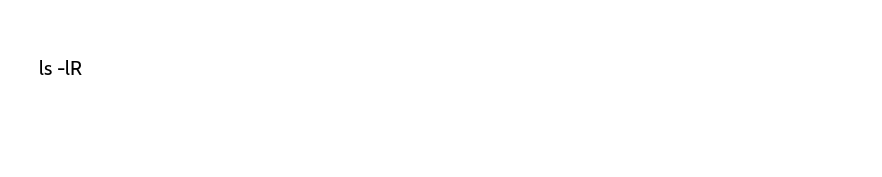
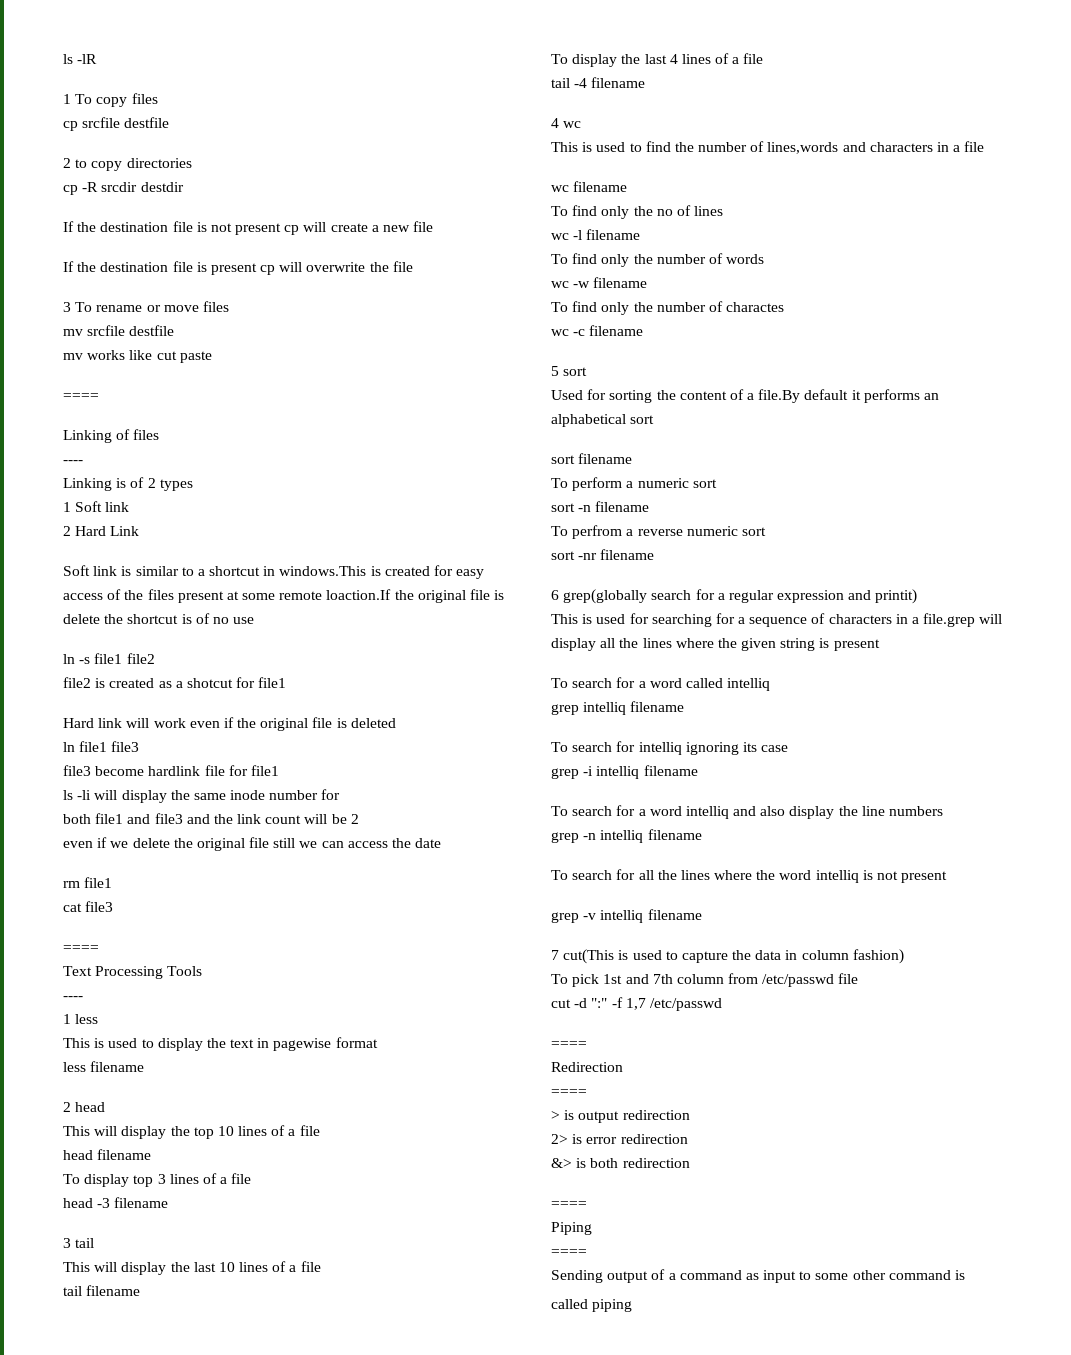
+ 1 To copy files
+ cp srcfile destfile
+ 2 to copy directories
+ cp -R srcdir destdir
+ If the destination file is not present cp will create a new file
+ If the destination file is present cp will overwrite the file
+ 3 To rename or move files
+ mv srcfile destfile
+ mv works like cut paste
+ ====
+ Linking of files
+ ----
+ Linking is of 2 types
+ 1 Soft link
+ 2 Hard Link
+ Soft link is similar to a shortcut in windows.This is created for easy access of the files present at some remote loaction.If the original file is delete the shortcut is of no use
+ ln -s file1 file2
+ file2 is created as a shotcut for file1
+ Hard link will work even if the original file is deleted
+ ln file1 file3
+ file3 become hardlink file for file1
+ ls -li will display the same inode number for
+ both file1 and file3 and the link count will be 2
+ even if we delete the original file still we can access the date
+ rm file1
+ cat file3
+ ====
+ Text Processing Tools
+ ----
+ 1 less
+ This is used to display the text in pagewise format
+ less filename
+ 2 head
+ This will display the top 10 lines of a file
+ head filename
+ To display top 3 lines of a file
+ head -3 filename
+ 3 tail
+ This will display the last 10 lines of a file
+ tail filename
+ To display the last 4 lines of a file
+ tail -4 filename
+ 4 wc
+ This is used to find the number of lines,words and characters in a file
+ wc filename
+ To find only the no of lines
+ wc -l filename
+ To find only the number of words
+ wc -w filename
+ To find only the number of charactes
+ wc -c filename
+ 5 sort
+ Used for sorting the content of a file.By default it performs an alphabetical sort
+ sort filename
+ To perform a numeric sort
+ sort -n filename
+ To perfrom a reverse numeric sort
+ sort -nr filename
+ 6 grep(globally search for a regular expression and printit)
+ This is used for searching for a sequence of characters in a file.grep will display all the lines where the given string is present
+ To search for a word called intelliq
+ grep intelliq filename
+ To search for intelliq ignoring its case
+ grep -i intelliq filename
+ To search for a word intelliq and also display the line numbers
+ grep -n intelliq filename
+ To search for all the lines where the word intelliq is not present
+ grep -v intelliq filename
+ 7 cut(This is used to capture the data in column fashion)
+ To pick 1st and 7th column from /etc/passwd file
+ cut -d ":" -f 1,7 /etc/passwd
+ ====
+ Redirection
+ ====
+ > is output redirection
+ 2> is error redirection
+ &> is both redirection
+ ====
+ Piping
+ ====
+ Sending output of a command as input to some other command is
+ called piping

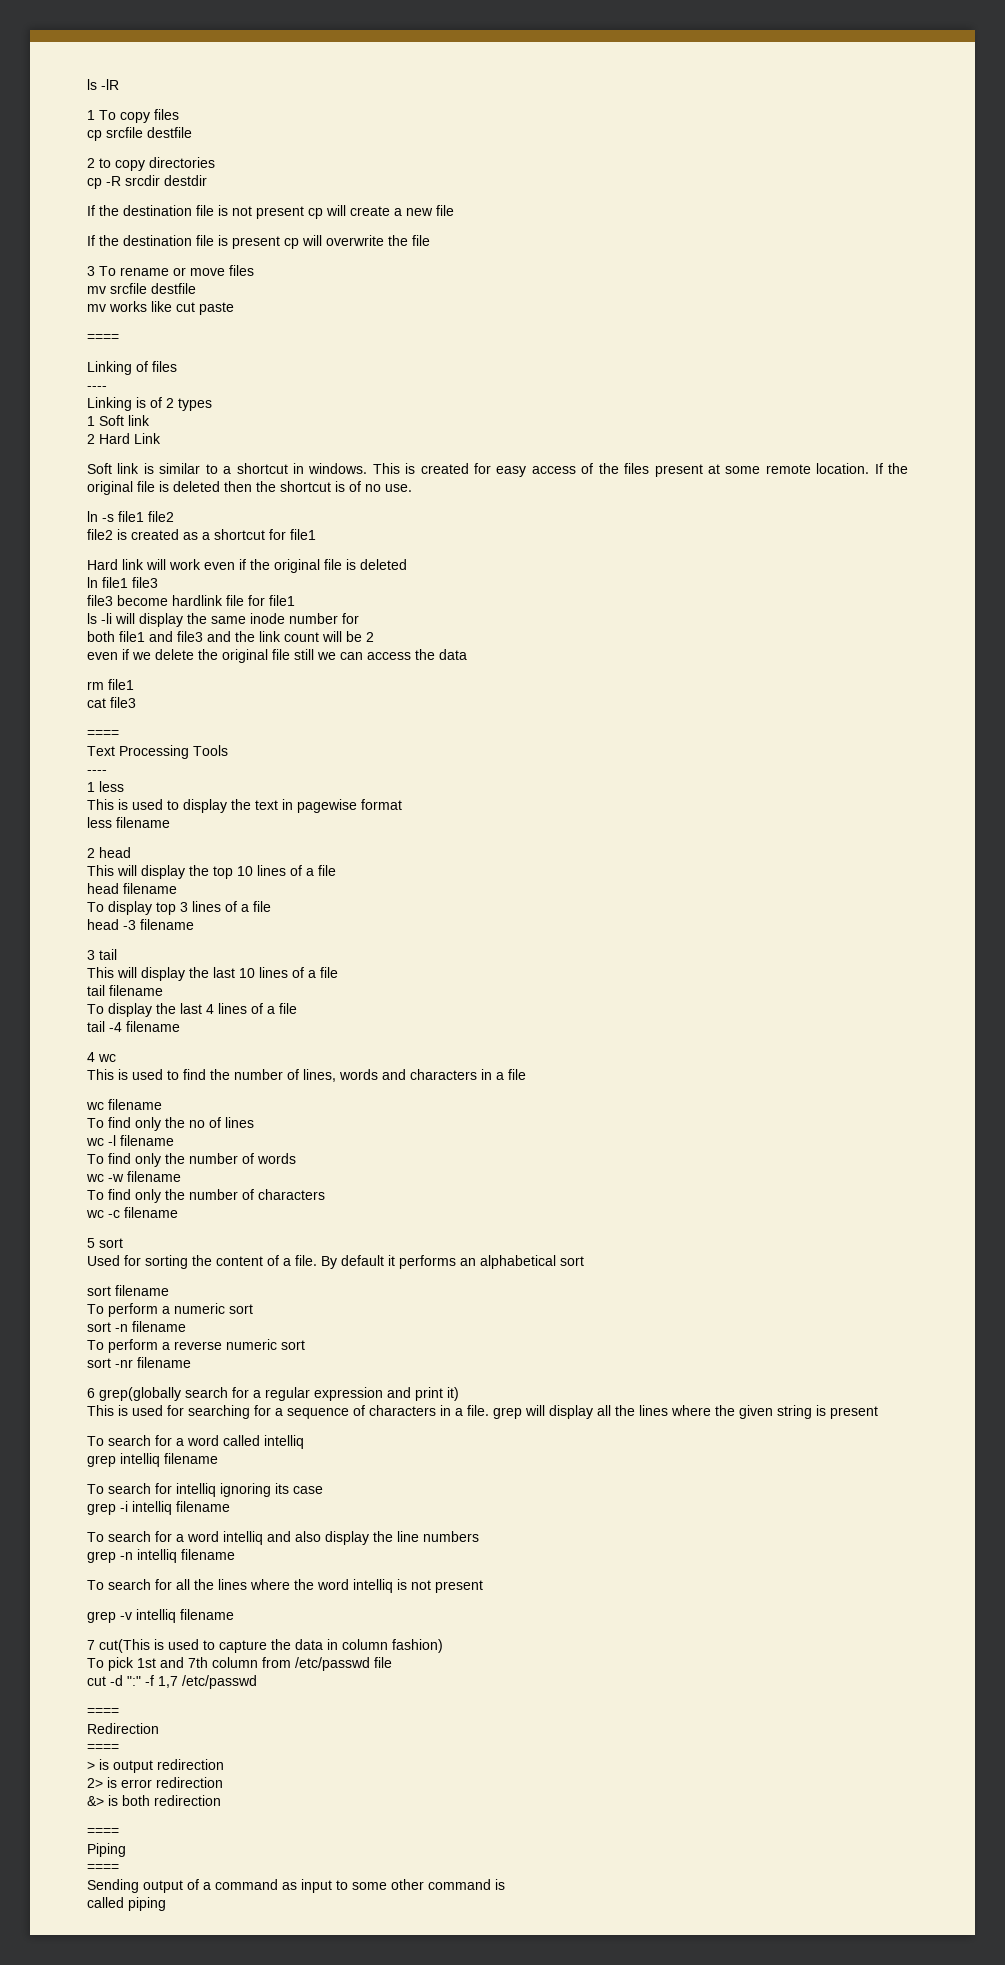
- Soft link is similar to a shortcut in windows.This is created for easy access of the files present at some remote loaction.If the original file is delete the shortcut is of no use
+ Soft link is similar to a shortcut in windows. This is created for easy access of the files present at some remote location. If the original file is deleted then the shortcut is of no use.
- file2 is created as a shotcut for file1
+ file2 is created as a shortcut for file1
- even if we delete the original file still we can access the date
+ even if we delete the original file still we can access the data
- This is used to find the number of lines,words and characters in a file
+ This is used to find the number of lines, words and characters in a file
- To find only the number of charactes
+ To find only the number of characters
- Used for sorting the content of a file.By default it performs an alphabetical sort
+ Used for sorting the content of a file. By default it performs an alphabetical sort
- To perfrom a reverse numeric sort
+ To perform a reverse numeric sort
- 6 grep(globally search for a regular expression and printit)
+ 6 grep(globally search for a regular expression and print it)
- This is used for searching for a sequence of characters in a file.grep will display all the lines where the given string is present
+ This is used for searching for a sequence of characters in a file. grep will display all the lines where the given string is present

